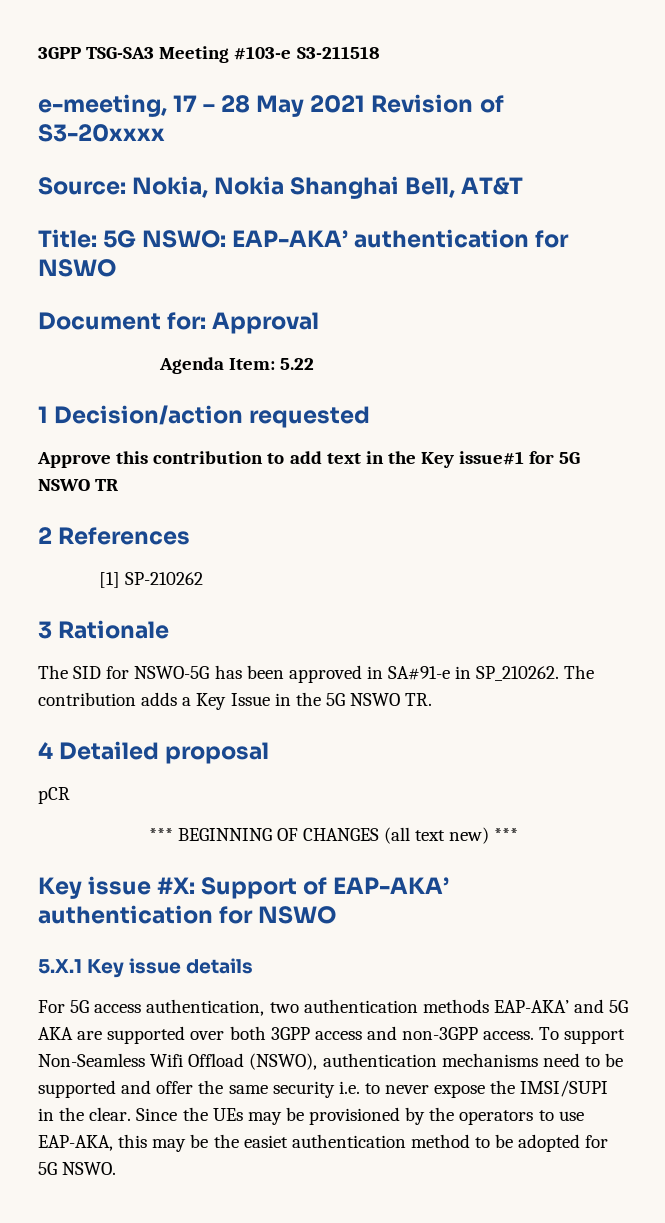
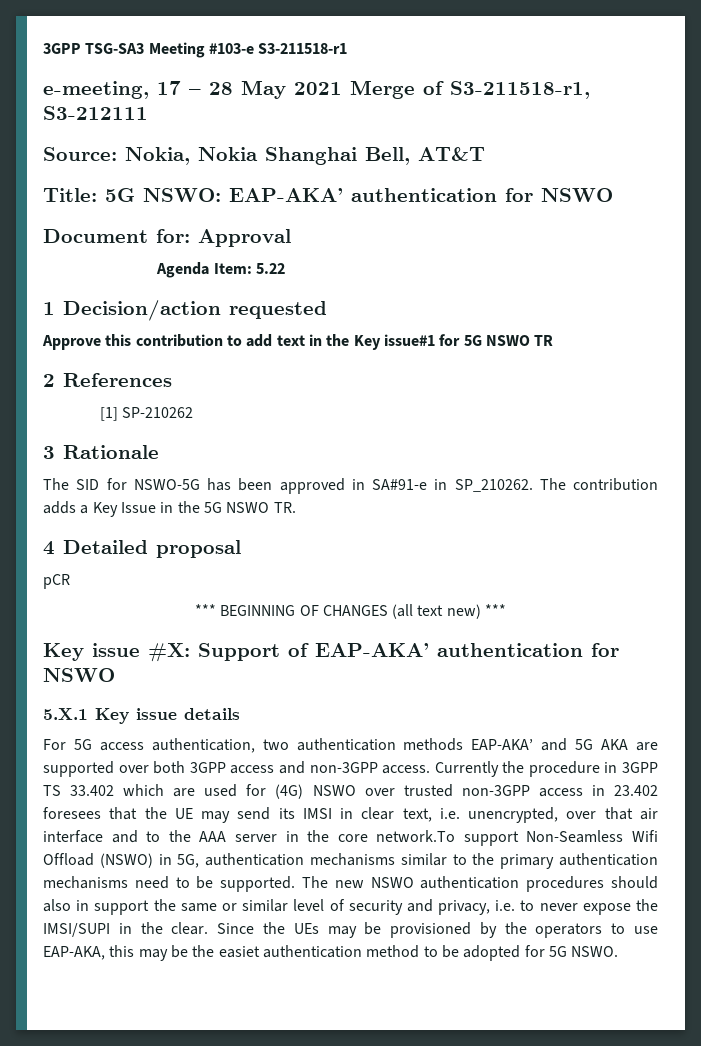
- 3GPP TSG-SA3 Meeting #103-e S3-211518
+ 3GPP TSG-SA3 Meeting #103-e S3-211518-r1
- e-meeting, 17 – 28 May 2021 Revision of S3-20xxxx
+ e-meeting, 17 – 28 May 2021 Merge of S3-211518-r1, S3-212111
- To support Non-Seamless Wifi Offload (NSWO), authentication mechanisms need to be supported and offer the same security i.e. to never expose the IMSI/SUPI in the clear.
+ Currently the procedure in 3GPP TS 33.402 which are used for (4G) NSWO over trusted non-3GPP access in 23.402 foresees that the UE may send its IMSI in clear text, i.e. unencrypted, over that air interface and to the AAA server in the core network.To support Non-Seamless Wifi Offload (NSWO) in 5G, authentication mechanisms similar to the primary authentication mechanisms need to be supported. The new NSWO authentication procedures should also in support the same or similar level of security and privacy, i.e. to never expose the IMSI/SUPI in the clear.

